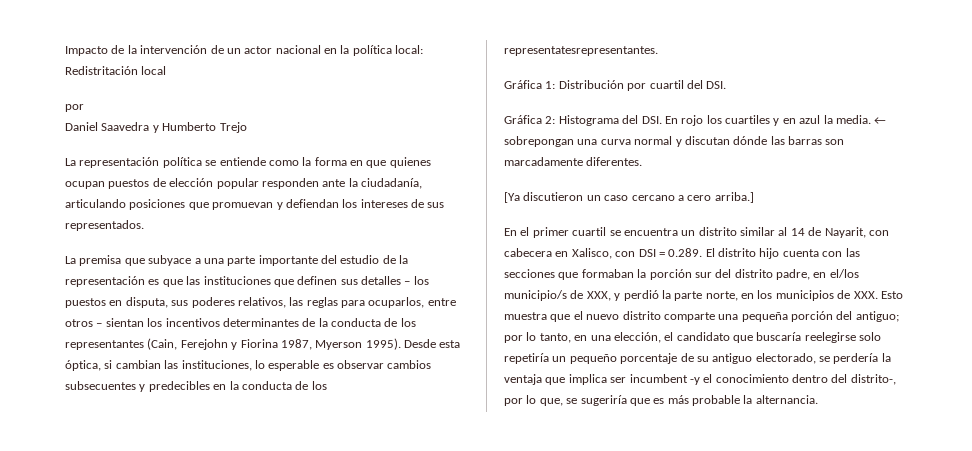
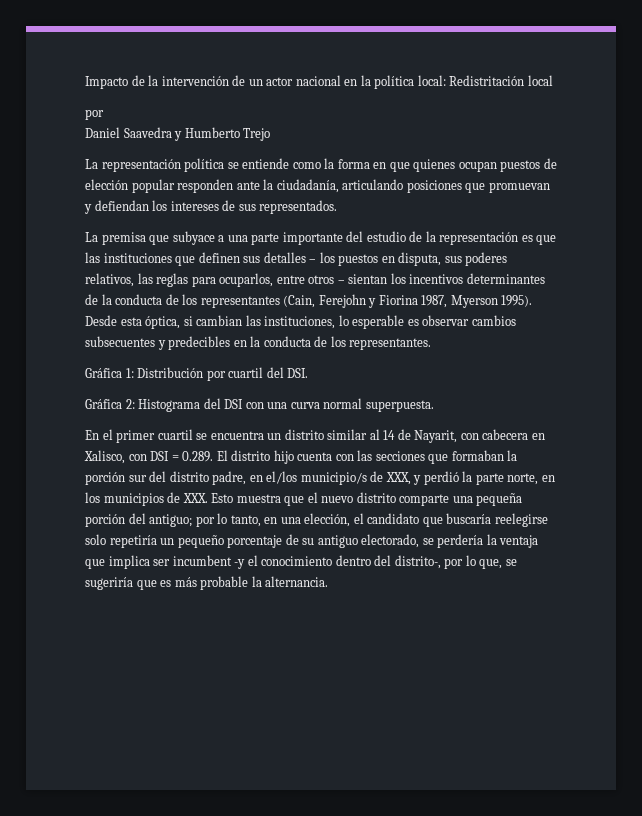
- Desde esta óptica, si cambian las instituciones, lo esperable es observar cambios subsecuentes y predecibles en la conducta de los representatesrepresentantes.
+ Desde esta óptica, si cambian las instituciones, lo esperable es observar cambios subsecuentes y predecibles en la conducta de los representantes.
- Gráfica 2: Histograma del DSI. En rojo los cuartiles y en azul la media. ← sobrepongan una curva normal y discutan dónde las barras son marcadamente diferentes.
- [Ya discutieron un caso cercano a cero arriba.]
+ Gráfica 2: Histograma del DSI con una curva normal superpuesta.

